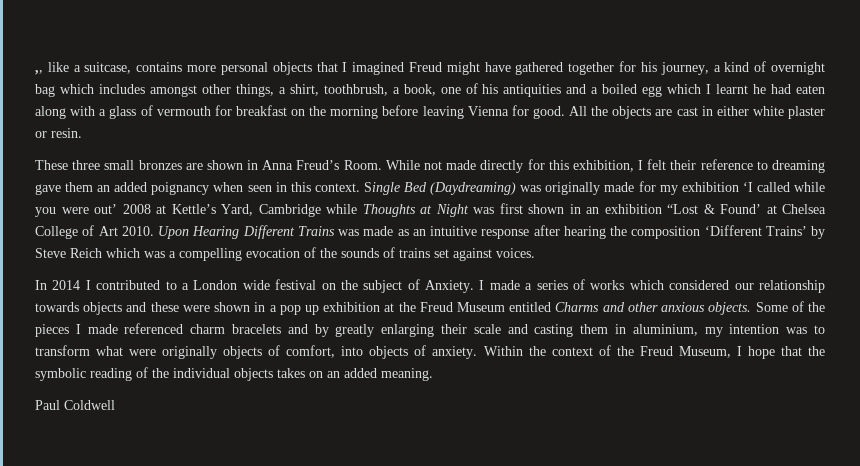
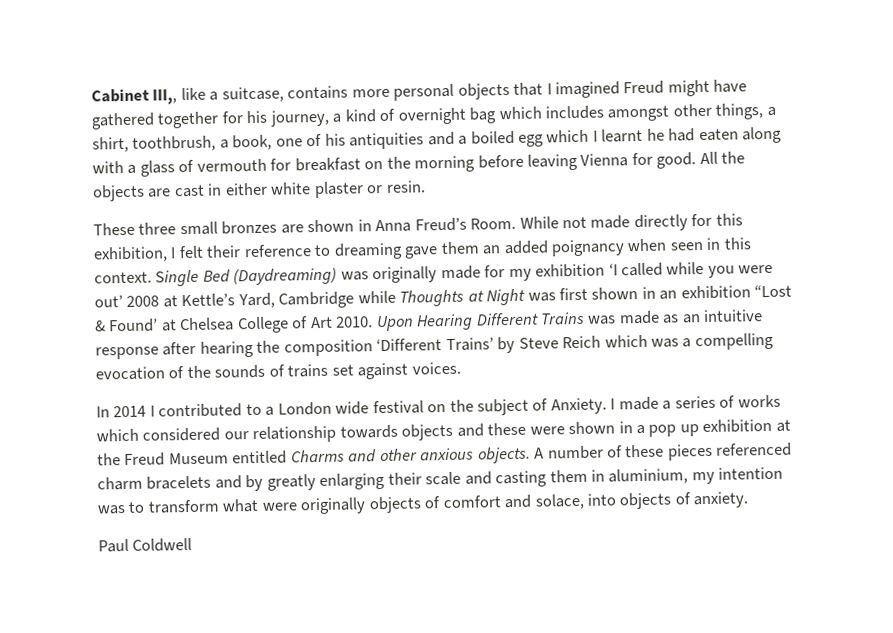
- ,, like a suitcase, contains more personal objects that I imagined Freud might have gathered together for his journey, a kind of overnight bag which includes amongst other things, a shirt, toothbrush, a book, one of his antiquities and a boiled egg which I learnt he had eaten along with a glass of vermouth for breakfast on the morning before leaving Vienna for good.
+ Cabinet III,, like a suitcase, contains more personal objects that I imagined Freud might have gathered together for his journey, a kind of overnight bag which includes amongst other things, a shirt, toothbrush, a book, one of his antiquities and a boiled egg which I learnt he had eaten along with a glass of vermouth for breakfast on the morning before leaving Vienna for good.
- Some of the pieces I made referenced charm bracelets and by greatly enlarging their scale and casting them in aluminium, my intention was to transform what were originally objects of comfort, into objects of anxiety. Within the context of the Freud Museum, I hope that the symbolic reading of the individual objects takes on an added meaning.
+ A number of these pieces referenced charm bracelets and by greatly enlarging their scale and casting them in aluminium, my intention was to transform what were originally objects of comfort and solace, into objects of anxiety.

